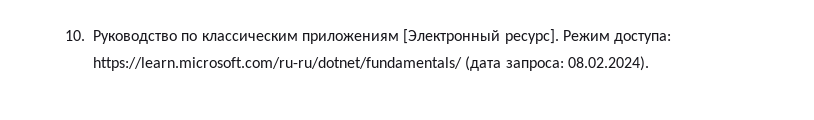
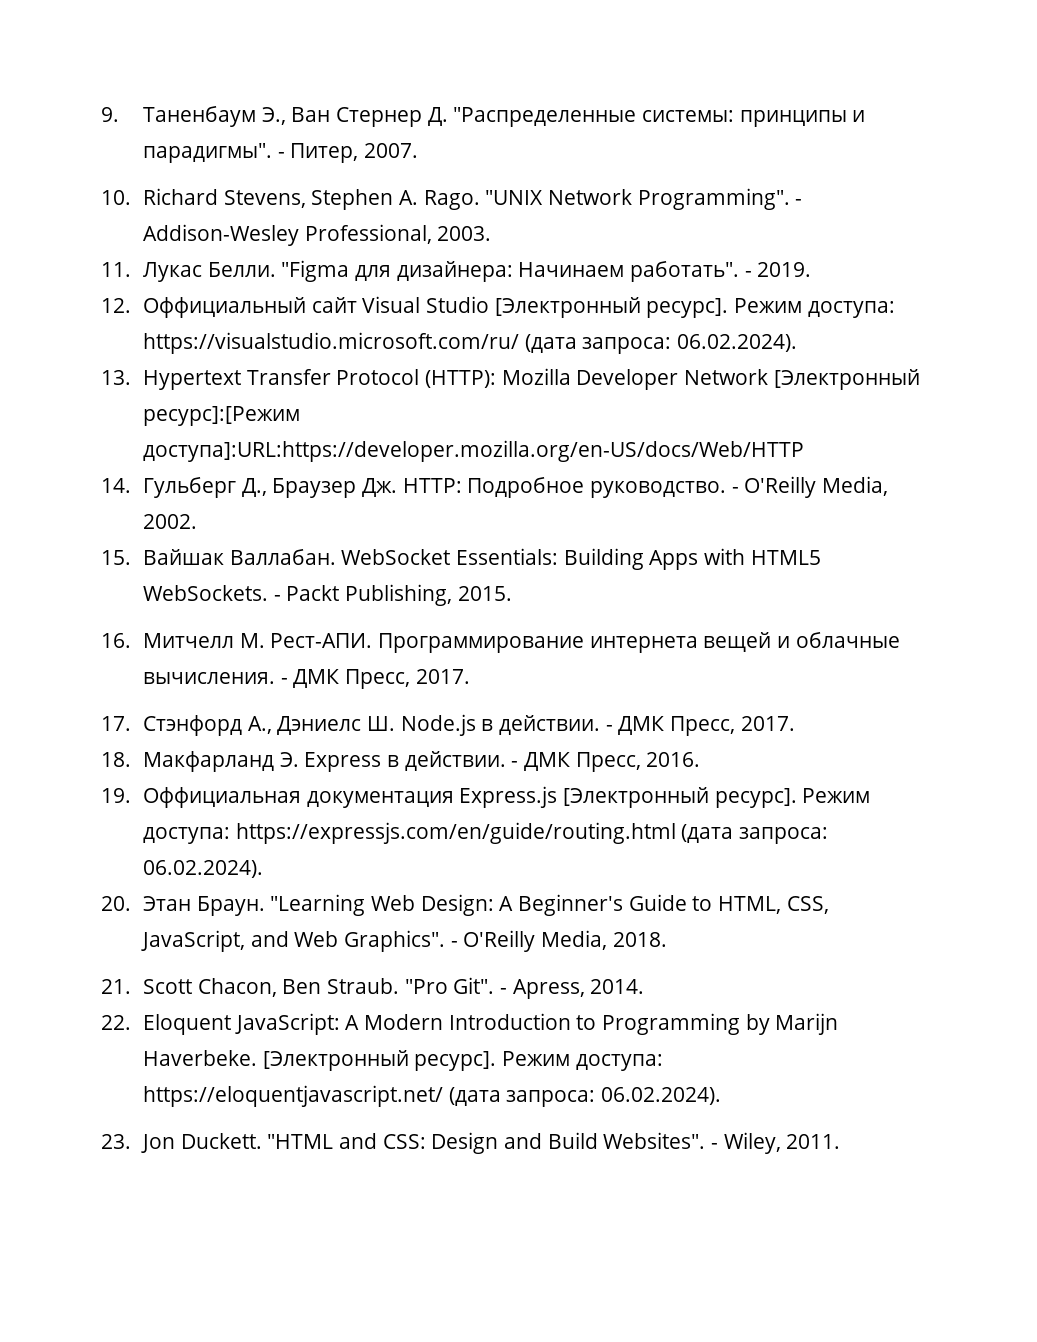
- 10. Руководство по классическим приложениям [Электронный ресурс]. Режим доступа: https://learn.microsoft.com/ru-ru/dotnet/fundamentals/ (дата запроса: 08.02.2024).
+ 9. Таненбаум Э., Ван Стернер Д. "Распределенные системы: принципы и парадигмы". - Питер, 2007.
+ 10. Richard Stevens, Stephen A. Rago. "UNIX Network Programming". - Addison-Wesley Professional, 2003.
+ 11. Лукас Белли. "Figma для дизайнера: Начинаем работать". - 2019.
+ 12. Оффициальный сайт Visual Studio [Электронный ресурс]. Режим доступа: https://visualstudio.microsoft.com/ru/ (дата запроса: 06.02.2024).
+ 13. Hypertext Transfer Protocol (HTTP): Mozilla Developer Network [Электронный ресурс]:[Режим доступа]:URL:https://developer.mozilla.org/en-US/docs/Web/HTTP
+ 14. Гульберг Д., Браузер Дж. HTTP: Подробное руководство. - O'Reilly Media, 2002.
+ 15. Вайшак Валлабан. WebSocket Essentials: Building Apps with HTML5 WebSockets. - Packt Publishing, 2015.
+ 16. Митчелл М. Рест-АПИ. Программирование интернета вещей и облачные вычисления. - ДМК Пресс, 2017.
+ 17. Стэнфорд А., Дэниелс Ш. Node.js в действии. - ДМК Пресс, 2017.
+ 18. Макфарланд Э. Express в действии. - ДМК Пресс, 2016.
+ 19. Оффициальная документация Express.js [Электронный ресурс]. Режим доступа: https://expressjs.com/en/guide/routing.html (дата запроса: 06.02.2024).
+ 20. Этан Браун. "Learning Web Design: A Beginner's Guide to HTML, CSS, JavaScript, and Web Graphics". - O'Reilly Media, 2018.
+ 21. Scott Chacon, Ben Straub. "Pro Git". - Apress, 2014.
+ 22. Eloquent JavaScript: A Modern Introduction to Programming by Marijn Haverbeke. [Электронный ресурс]. Режим доступа: https://eloquentjavascript.net/ (дата запроса: 06.02.2024).
+ 23. Jon Duckett. "HTML and CSS: Design and Build Websites". - Wiley, 2011.

